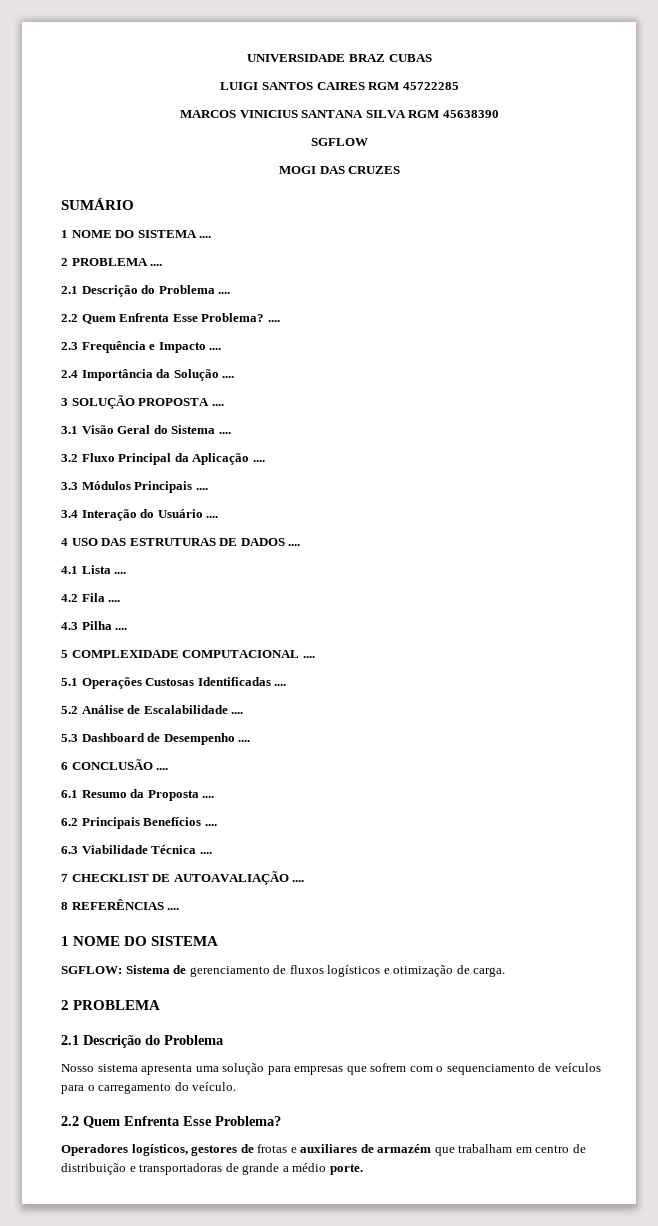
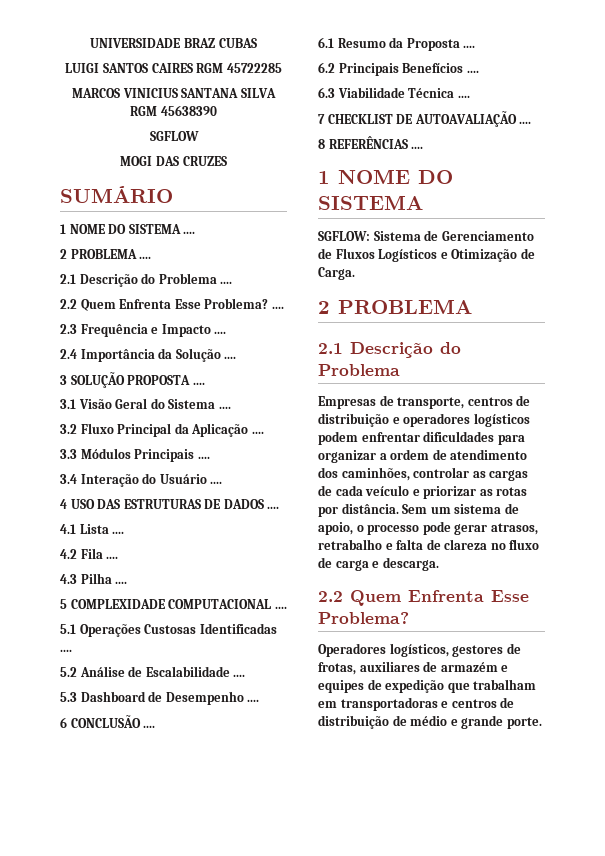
- SGFLOW: Sistema de gerenciamento de fluxos logísticos e otimização de carga.
+ SGFLOW: Sistema de Gerenciamento de Fluxos Logísticos e Otimização de Carga.
- Nosso sistema apresenta uma solução para empresas que sofrem com o sequenciamento de veículos para o carregamento do veículo.
+ Empresas de transporte, centros de distribuição e operadores logísticos podem enfrentar dificuldades para organizar a ordem de atendimento dos caminhões, controlar as cargas de cada veículo e priorizar as rotas por distância. Sem um sistema de apoio, o processo pode gerar atrasos, retrabalho e falta de clareza no fluxo de carga e descarga.
- Operadores logísticos, gestores de frotas e auxiliares de armazém que trabalham em centro de distribuição e transportadoras de grande a médio porte.
+ Operadores logísticos, gestores de frotas, auxiliares de armazém e equipes de expedição que trabalham em transportadoras e centros de distribuição de médio e grande porte.

